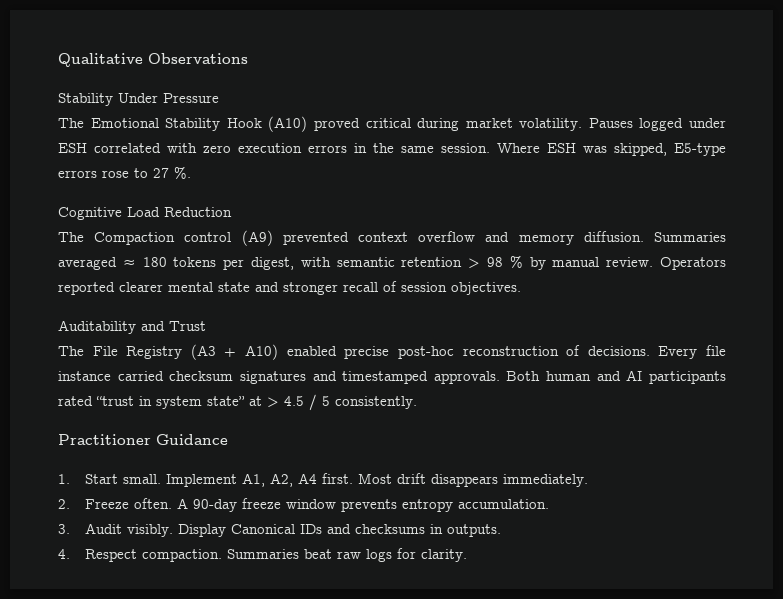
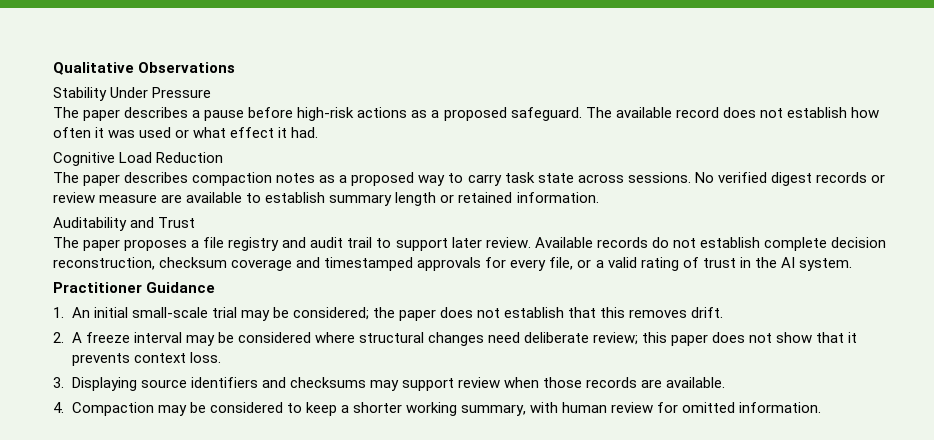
- The Emotional Stability Hook (A10) proved critical during market volatility. Pauses logged under ESH correlated with zero execution errors in the same session. Where ESH was skipped, E5-type errors rose to 27 %.
+ The paper describes a pause before high-risk actions as a proposed safeguard. The available record does not establish how often it was used or what effect it had.
  Cognitive Load Reduction
- The Compaction control (A9) prevented context overflow and memory diffusion. Summaries averaged ≈ 180 tokens per digest, with semantic retention > 98 % by manual review. Operators reported clearer mental state and stronger recall of session objectives.
+ The paper describes compaction notes as a proposed way to carry task state across sessions. No verified digest records or review measure are available to establish summary length or retained information.
  Auditability and Trust
- The File Registry (A3 + A10) enabled precise post-hoc reconstruction of decisions. Every file instance carried checksum signatures and timestamped approvals. Both human and AI participants rated “trust in system state” at > 4.5 / 5 consistently.
+ The paper proposes a file registry and audit trail to support later review. Available records do not establish complete decision reconstruction, checksum coverage and timestamped approvals for every file, or a valid rating of trust in the AI system.
  Practitioner Guidance
- 1. Start small. Implement A1, A2, A4 first. Most drift disappears immediately.
- 2. Freeze often. A 90-day freeze window prevents entropy accumulation.
- 3. Audit visibly. Display Canonical IDs and checksums in outputs.
- 4. Respect compaction. Summaries beat raw logs for clarity.
+ 1. An initial small-scale trial may be considered; the paper does not establish that this removes drift.
+ 2. A freeze interval may be considered where structural changes need deliberate review; this paper does not show that it prevents context loss.
+ 3. Displaying source identifiers and checksums may support review when those records are available.
+ 4. Compaction may be considered to keep a shorter working summary, with human review for omitted information.

